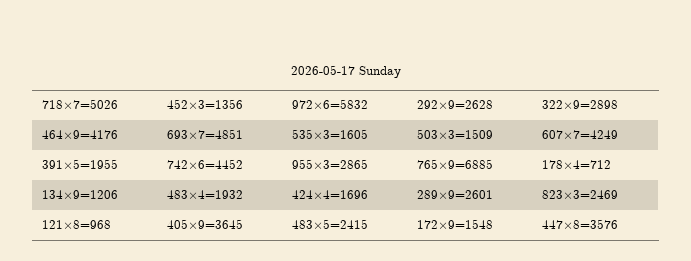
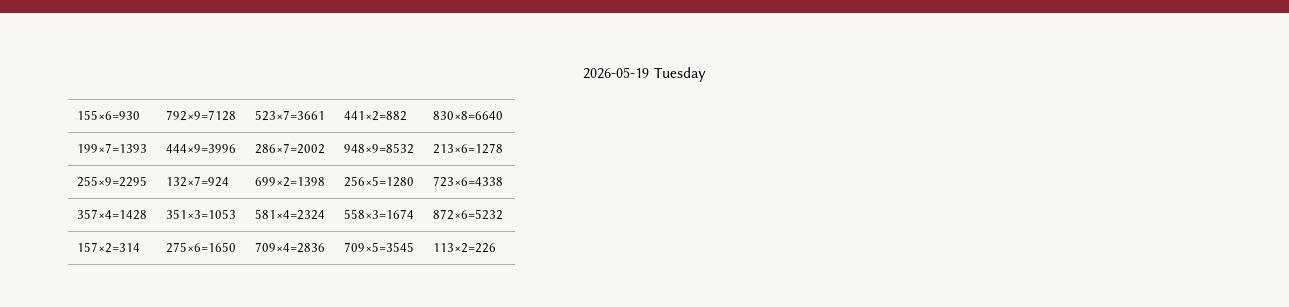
- 2026-05-17 Sunday
- 718×7=5026 | 452×3=1356 | 972×6=5832 | 292×9=2628 | 322×9=2898
- 464×9=4176 | 693×7=4851 | 535×3=1605 | 503×3=1509 | 607×7=4249
- 391×5=1955 | 742×6=4452 | 955×3=2865 | 765×9=6885 | 178×4=712
- 134×9=1206 | 483×4=1932 | 424×4=1696 | 289×9=2601 | 823×3=2469
- 121×8=968 | 405×9=3645 | 483×5=2415 | 172×9=1548 | 447×8=3576
+ 2026-05-19 Tuesday
+ 155×6=930 | 792×9=7128 | 523×7=3661 | 441×2=882 | 830×8=6640
+ 199×7=1393 | 444×9=3996 | 286×7=2002 | 948×9=8532 | 213×6=1278
+ 255×9=2295 | 132×7=924 | 699×2=1398 | 256×5=1280 | 723×6=4338
+ 357×4=1428 | 351×3=1053 | 581×4=2324 | 558×3=1674 | 872×6=5232
+ 157×2=314 | 275×6=1650 | 709×4=2836 | 709×5=3545 | 113×2=226

